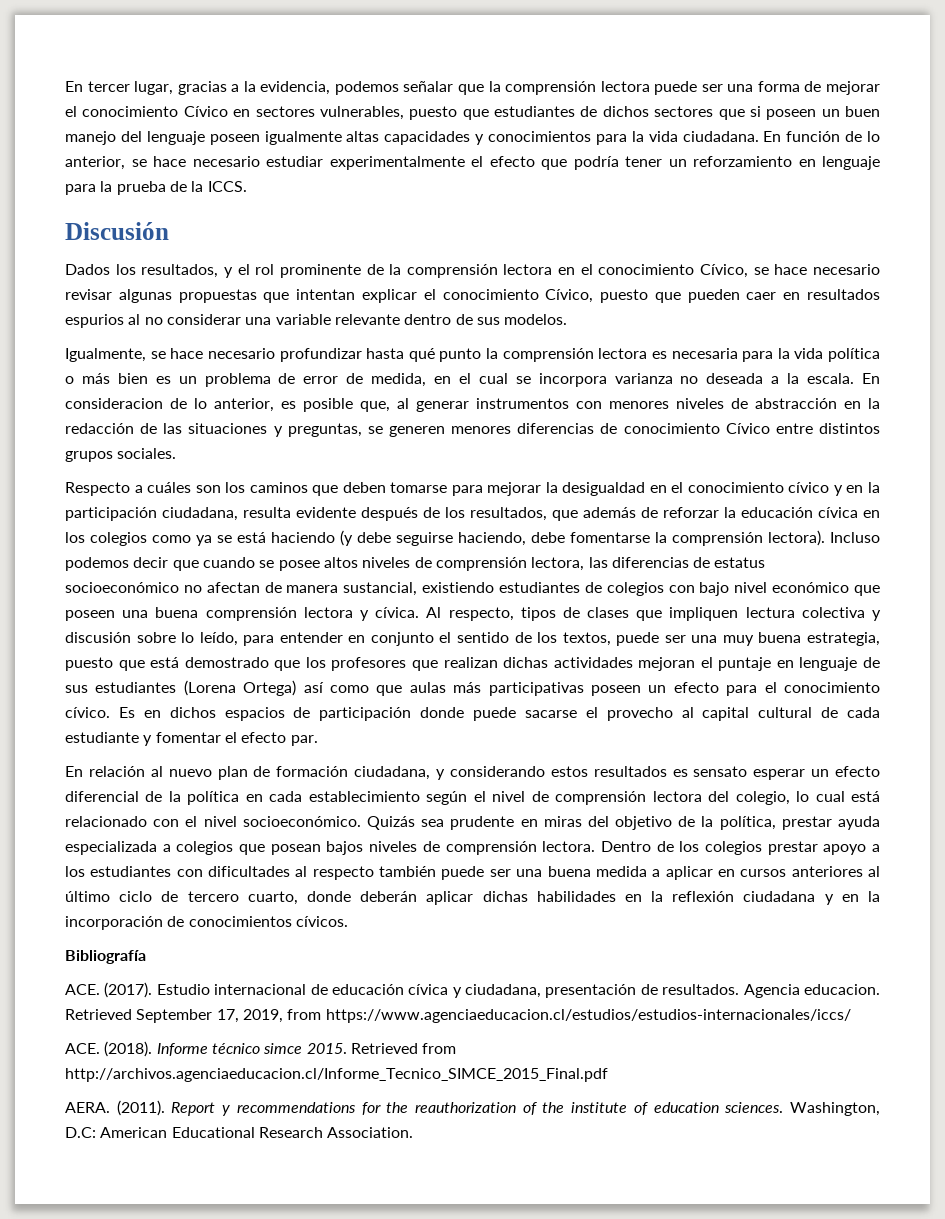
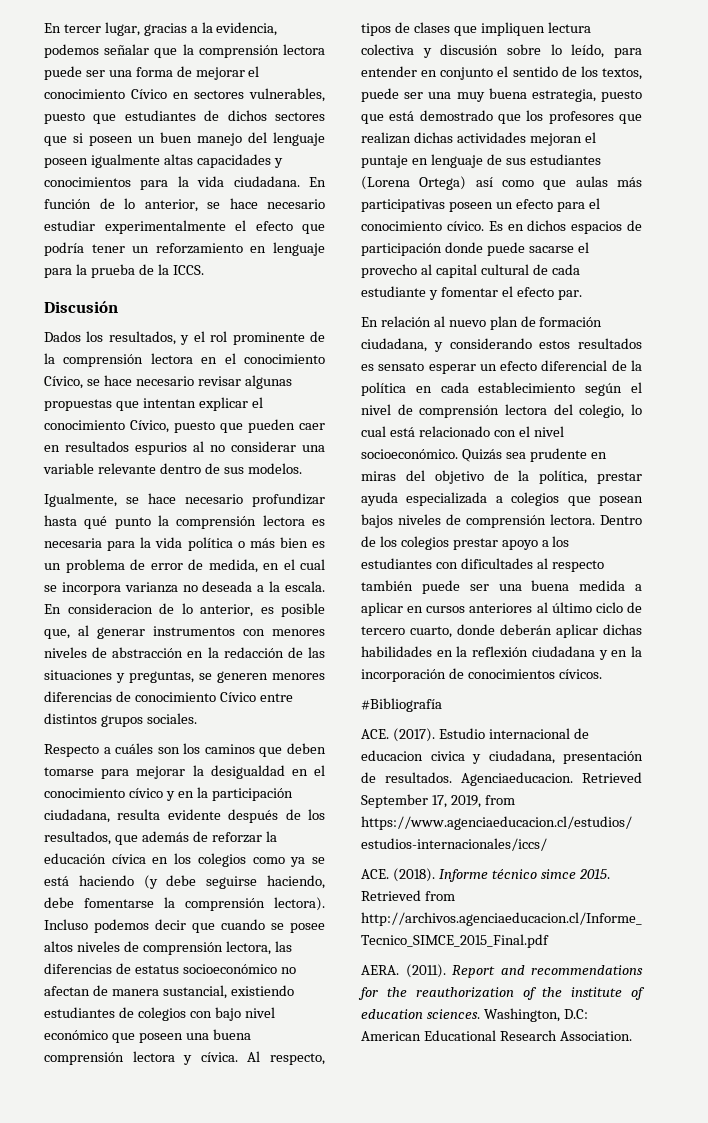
- Bibliografía
+ #Bibliografía
- Estudio internacional de educación cívica y ciudadana, presentación de resultados.
+ Estudio internacional de educacion civica y ciudadana, presentación de resultados.
- Agencia educacion.
+ Agenciaeducacion.
- Report y recommendations for the reauthorization of the institute of education sciences.
+ Report and recommendations for the reauthorization of the institute of education sciences.

